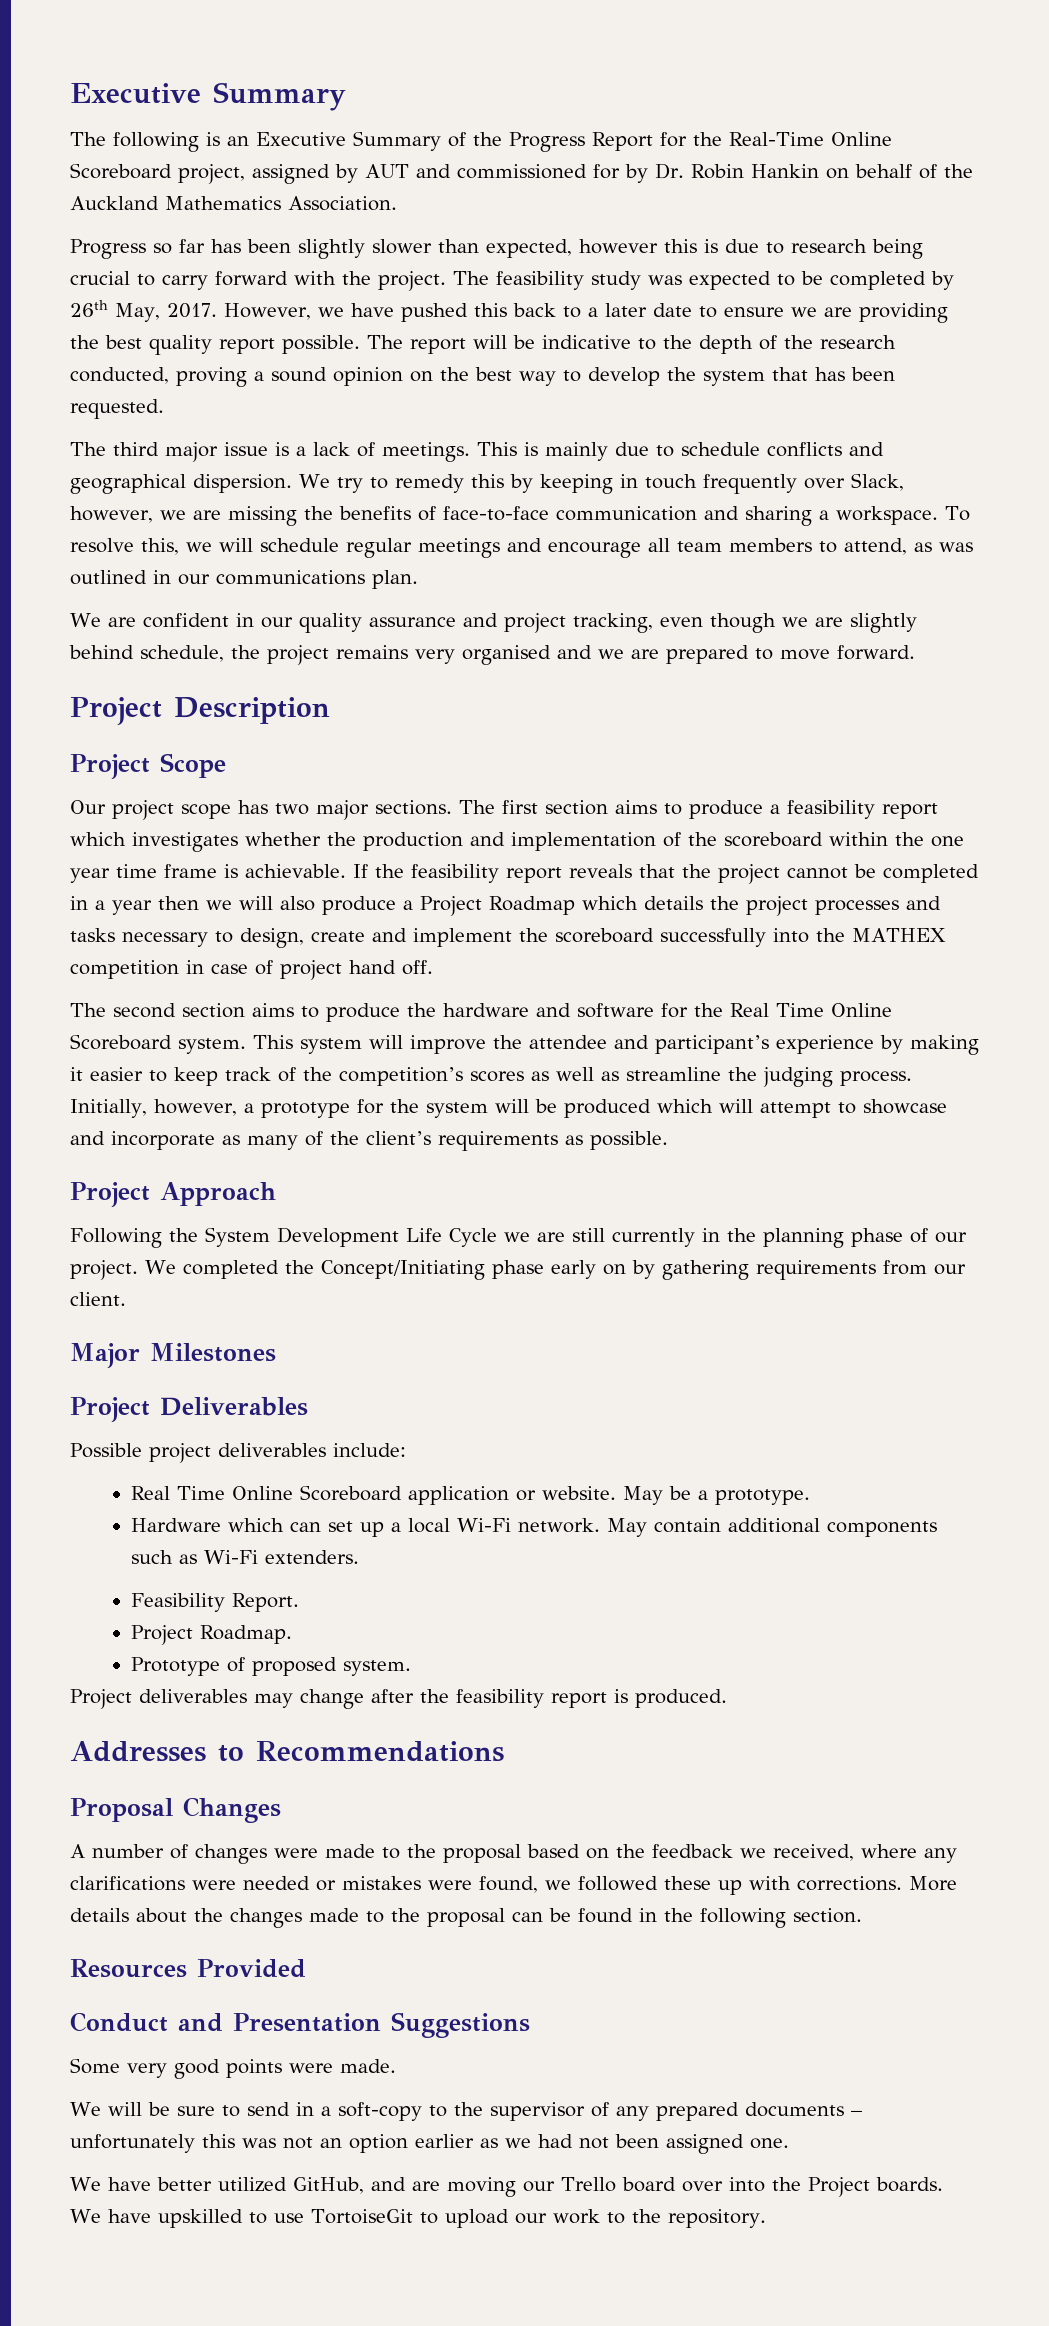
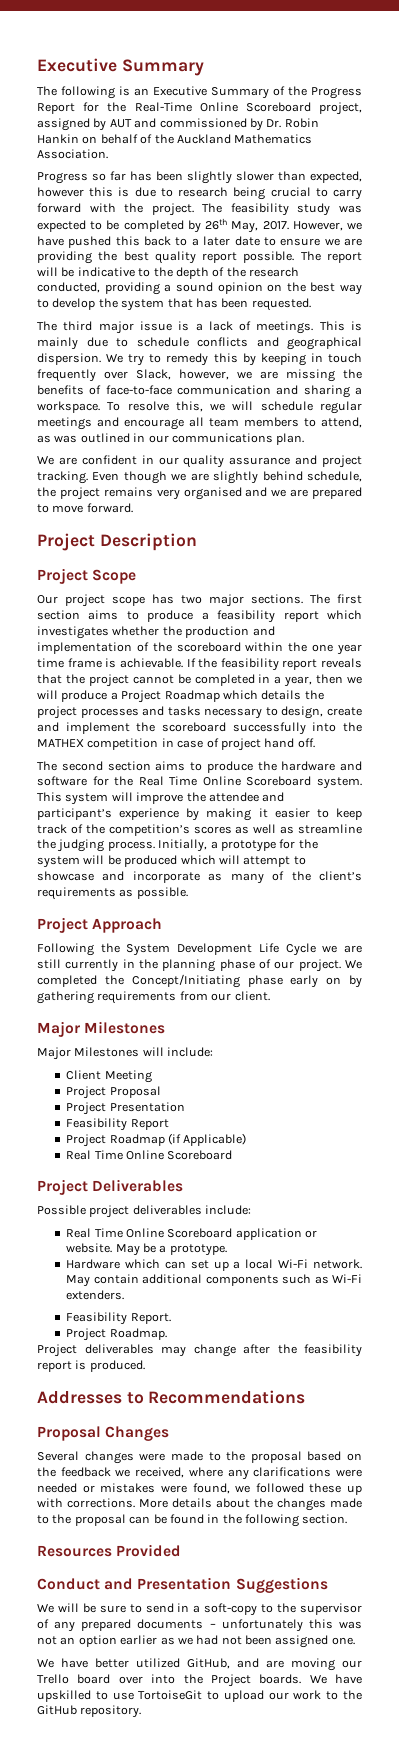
- The following is an Executive Summary of the Progress Report for the Real-Time Online Scoreboard project, assigned by AUT and commissioned for by Dr. Robin Hankin on behalf of the Auckland Mathematics Association.
+ The following is an Executive Summary of the Progress Report for the Real-Time Online Scoreboard project, assigned by AUT and commissioned by Dr. Robin Hankin on behalf of the Auckland Mathematics Association.
- The report will be indicative to the depth of the research conducted, proving a sound opinion on the best way to develop the system that has been requested.
+ The report will be indicative to the depth of the research conducted, providing a sound opinion on the best way to develop the system that has been requested.
- We are confident in our quality assurance and project tracking, even though we are slightly behind schedule, the project remains very organised and we are prepared to move forward.
+ We are confident in our quality assurance and project tracking. Even though we are slightly behind schedule, the project remains very organised and we are prepared to move forward.
- If the feasibility report reveals that the project cannot be completed in a year then we will also produce a Project Roadmap which details the project processes and tasks necessary to design, create and implement the scoreboard successfully into the MATHEX competition in case of project hand off.
+ If the feasibility report reveals that the project cannot be completed in a year, then we will produce a Project Roadmap which details the project processes and tasks necessary to design, create and implement the scoreboard successfully into the MATHEX competition in case of project hand off.
- Initially, however, a prototype for the system will be produced which will attempt to showcase and incorporate as many of the client’s requirements as possible.
+ Initially, a prototype for the system will be produced which will attempt to showcase and incorporate as many of the client’s requirements as possible.
+ Major Milestones will include:
+ Client Meeting
+ Project Proposal
+ Project Presentation
+ Feasibility Report
+ Project Roadmap (if Applicable)
+ Real Time Online Scoreboard
- Prototype of proposed system.
- A number of changes were made to the proposal based on the feedback we received, where any clarifications were needed or mistakes were found, we followed these up with corrections.
+ Several changes were made to the proposal based on the feedback we received, where any clarifications were needed or mistakes were found, we followed these up with corrections.
- Some very good points were made.
- We have upskilled to use TortoiseGit to upload our work to the repository.
+ We have upskilled to use TortoiseGit to upload our work to the GitHub repository.

